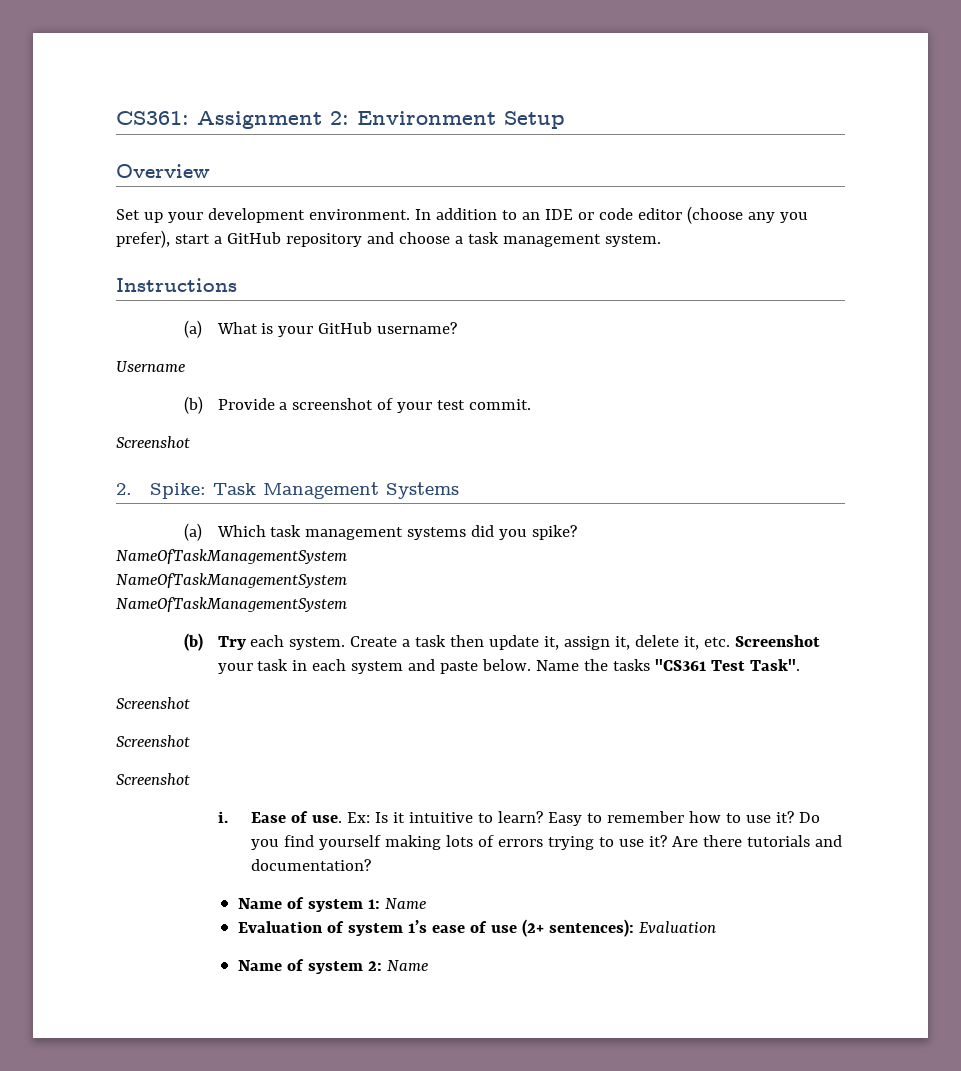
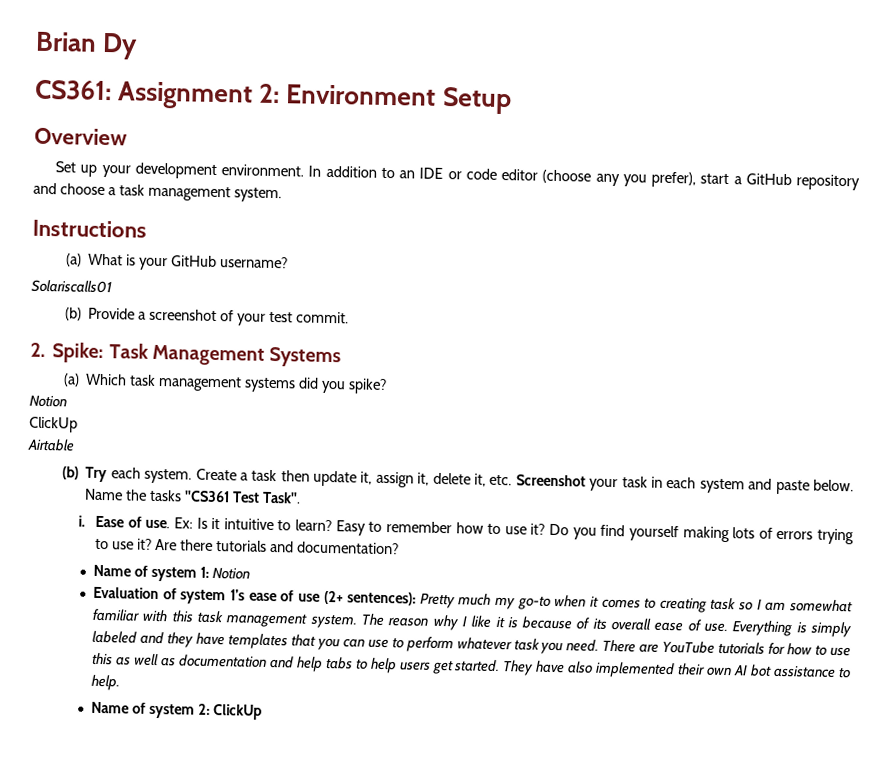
+ Brian Dy
- Username
+ Solariscalls01
  (b) Provide a screenshot of your test commit.
- Screenshot
  (a) Which task management systems did you spike?
- NameOfTaskManagementSystem
- NameOfTaskManagementSystem
- NameOfTaskManagementSystem
+ Notion
+ ClickUp
+ Airtable
  Name the tasks "CS361 Test Task".
- Screenshot
- Screenshot
- Screenshot
- Name of system 1: Name
+ Name of system 1: Notion
- Evaluation of system 1’s ease of use (2+ sentences): Evaluation
+ Evaluation of system 1’s ease of use (2+ sentences): Pretty much my go-to when it comes to creating task so I am somewhat familiar with this task management system. The reason why I like it is because of its overall ease of use. Everything is simply labeled and they have templates that you can use to perform whatever task you need. There are YouTube tutorials for how to use this as well as documentation and help tabs to help users get started. They have also implemented their own AI bot assistance to help.
- Name of system 2: Name
+ Name of system 2: ClickUp

